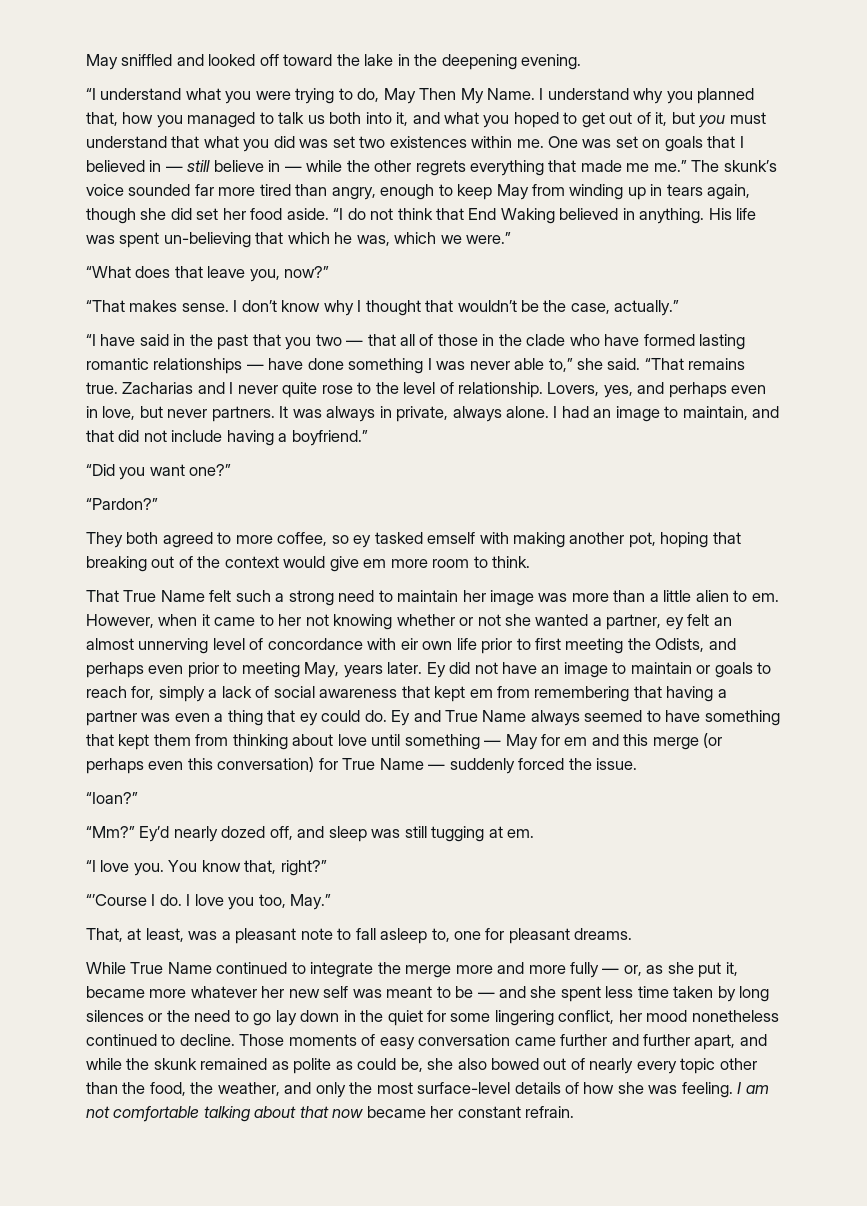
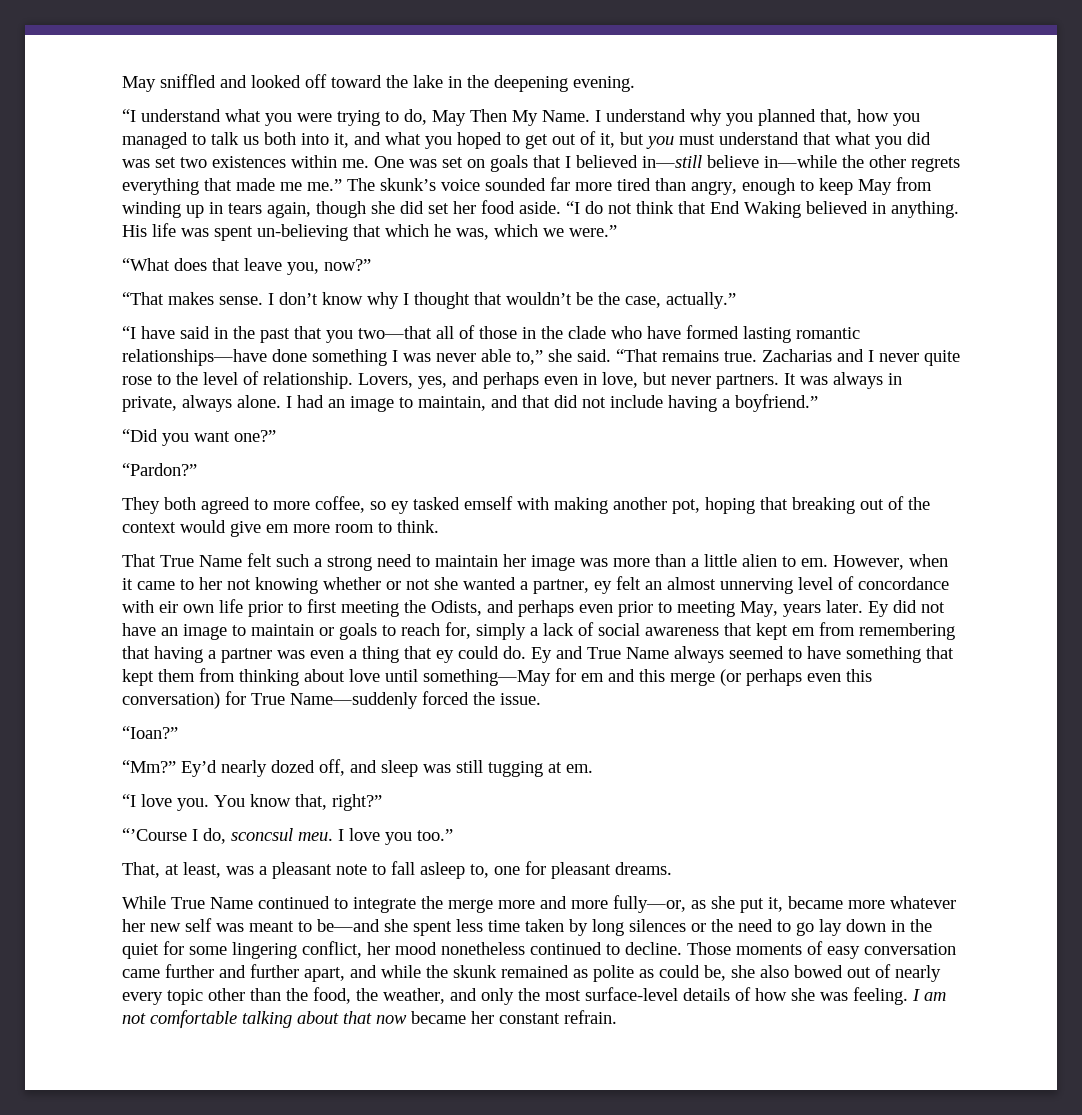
- One was set on goals that I believed in — still believe in — while the other regrets everything that made me me.”
+ One was set on goals that I believed in—still believe in—while the other regrets everything that made me me.”
- “I have said in the past that you two — that all of those in the clade who have formed lasting romantic relationships — have done something I was never able to,” she said.
+ “I have said in the past that you two—that all of those in the clade who have formed lasting romantic relationships—have done something I was never able to,” she said.
- Ey and True Name always seemed to have something that kept them from thinking about love until something — May for em and this merge (or perhaps even this conversation) for True Name — suddenly forced the issue.
+ Ey and True Name always seemed to have something that kept them from thinking about love until something—May for em and this merge (or perhaps even this conversation) for True Name—suddenly forced the issue.
- “’Course I do.
+ “’Course I do, sconcsul meu.
- I love you too, May.”
+ I love you too.”
- While True Name continued to integrate the merge more and more fully — or, as she put it, became more whatever her new self was meant to be — and she spent less time taken by long silences or the need to go lay down in the quiet for some lingering conflict, her mood nonetheless continued to decline.
+ While True Name continued to integrate the merge more and more fully—or, as she put it, became more whatever her new self was meant to be—and she spent less time taken by long silences or the need to go lay down in the quiet for some lingering conflict, her mood nonetheless continued to decline.

